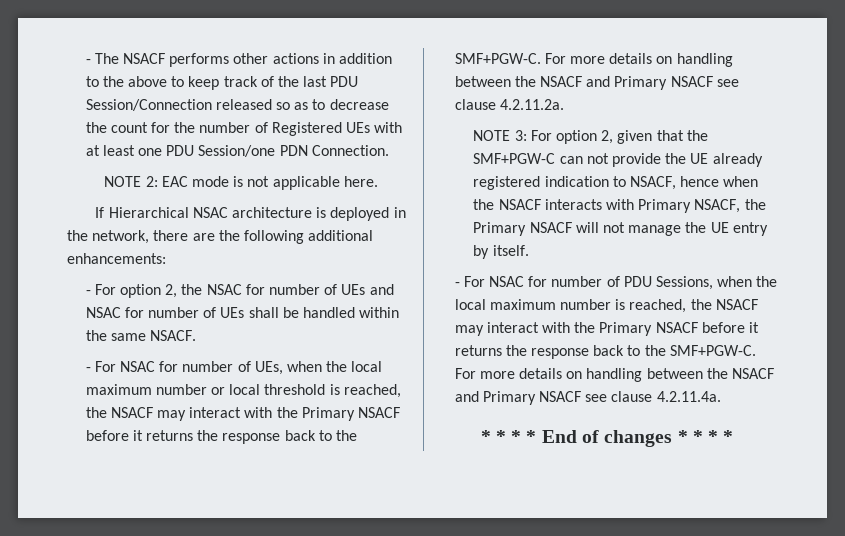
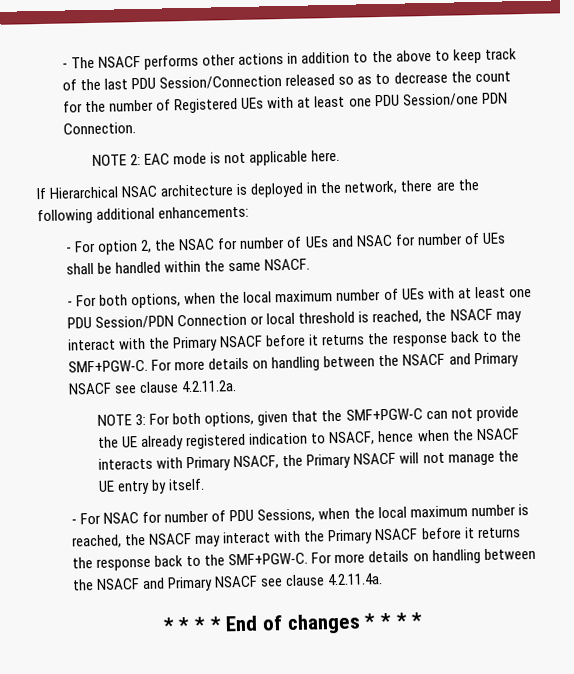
- - For NSAC for number of UEs, when the local maximum number or local threshold is reached, the NSACF may interact with the Primary NSACF before it returns the response back to the SMF+PGW-C.
+ - For both options, when the local maximum number of UEs with at least one PDU Session/PDN Connection or local threshold is reached, the NSACF may interact with the Primary NSACF before it returns the response back to the SMF+PGW-C.
- NOTE 3: For option 2, given that the SMF+PGW-C can not provide the UE already registered indication to NSACF, hence when the NSACF interacts with Primary NSACF, the Primary NSACF will not manage the UE entry by itself.
+ NOTE 3: For both options, given that the SMF+PGW-C can not provide the UE already registered indication to NSACF, hence when the NSACF interacts with Primary NSACF, the Primary NSACF will not manage the UE entry by itself.

